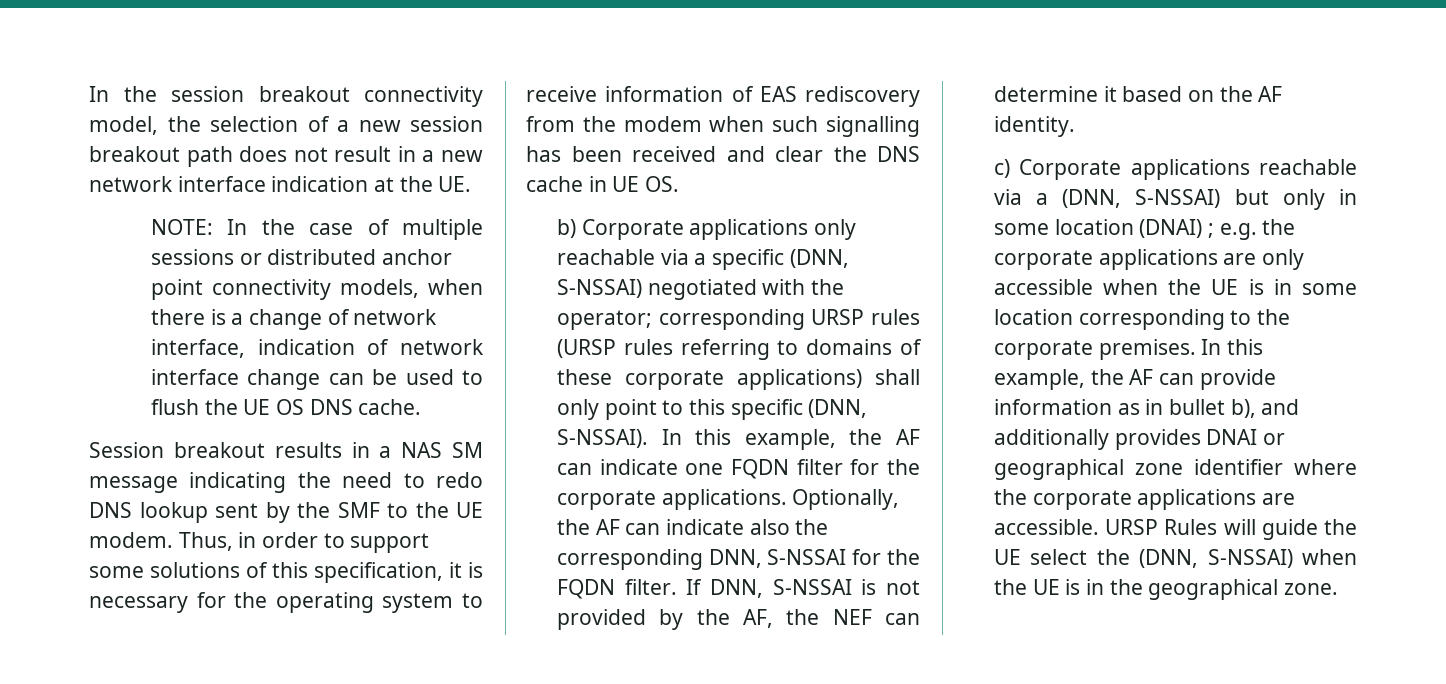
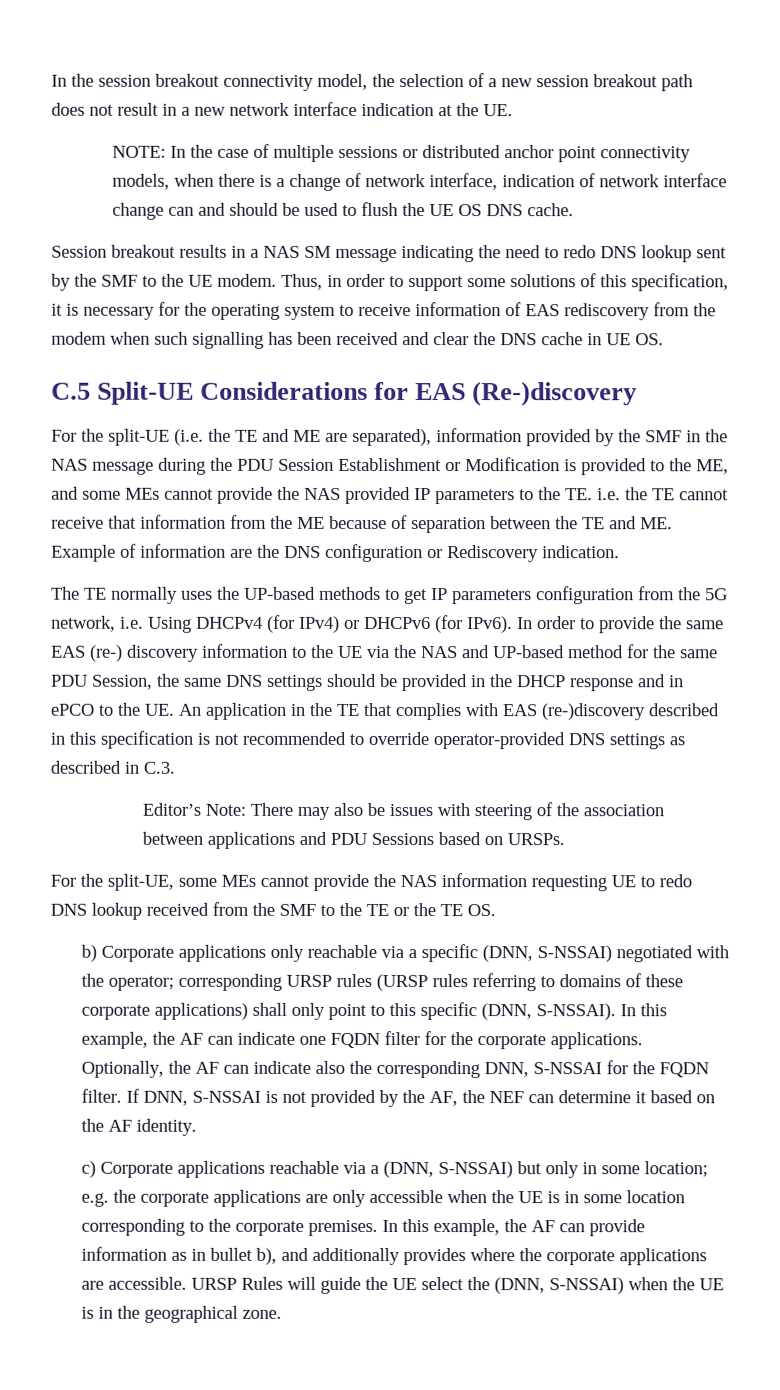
- NOTE: In the case of multiple sessions or distributed anchor point connectivity models, when there is a change of network interface, indication of network interface change can be used to flush the UE OS DNS cache.
+ NOTE: In the case of multiple sessions or distributed anchor point connectivity models, when there is a change of network interface, indication of network interface change can and should be used to flush the UE OS DNS cache.
+ C.5 Split-UE Considerations for EAS (Re-)discovery
+ For the split-UE (i.e. the TE and ME are separated), information provided by the SMF in the NAS message during the PDU Session Establishment or Modification is provided to the ME, and some MEs cannot provide the NAS provided IP parameters to the TE. i.e. the TE cannot receive that information from the ME because of separation between the TE and ME. Example of information are the DNS configuration or Rediscovery indication.
+ The TE normally uses the UP-based methods to get IP parameters configuration from the 5G network, i.e. Using DHCPv4 (for IPv4) or DHCPv6 (for IPv6). In order to provide the same EAS (re-) discovery information to the UE via the NAS and UP-based method for the same PDU Session, the same DNS settings should be provided in the DHCP response and in ePCO to the UE. An application in the TE that complies with EAS (re-)discovery described in this specification is not recommended to override operator-provided DNS settings as described in C.3.
+ Editor’s Note: There may also be issues with steering of the association between applications and PDU Sessions based on URSPs.
+ For the split-UE, some MEs cannot provide the NAS information requesting UE to redo DNS lookup received from the SMF to the TE or the TE OS.
- c) Corporate applications reachable via a (DNN, S-NSSAI) but only in some location (DNAI) ; e.g. the corporate applications are only accessible when the UE is in some location corresponding to the corporate premises.
+ c) Corporate applications reachable via a (DNN, S-NSSAI) but only in some location; e.g. the corporate applications are only accessible when the UE is in some location corresponding to the corporate premises.
- In this example, the AF can provide information as in bullet b), and additionally provides DNAI or geographical zone identifier where the corporate applications are accessible.
+ In this example, the AF can provide information as in bullet b), and additionally provides where the corporate applications are accessible.

